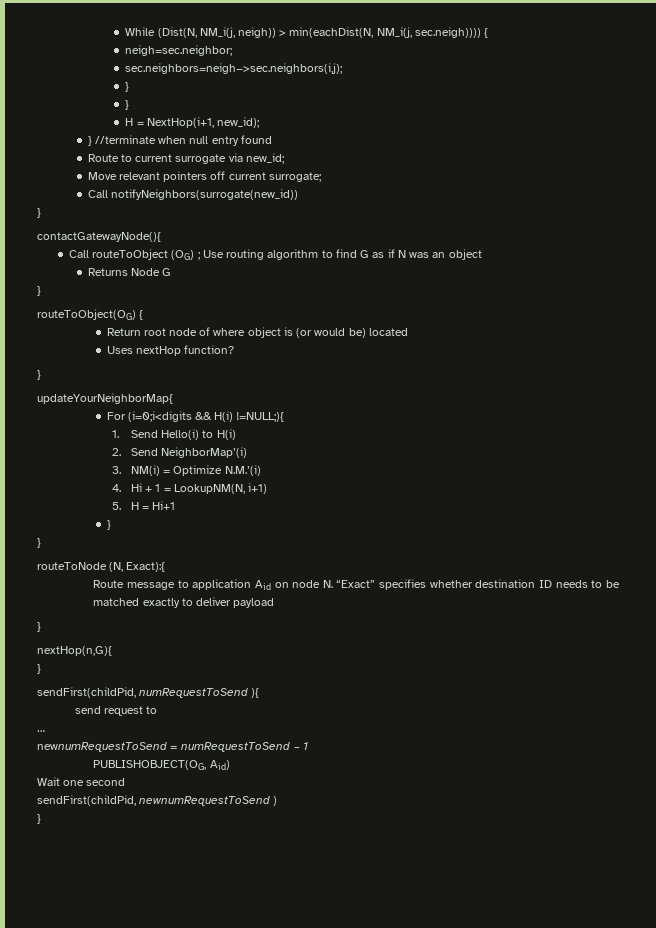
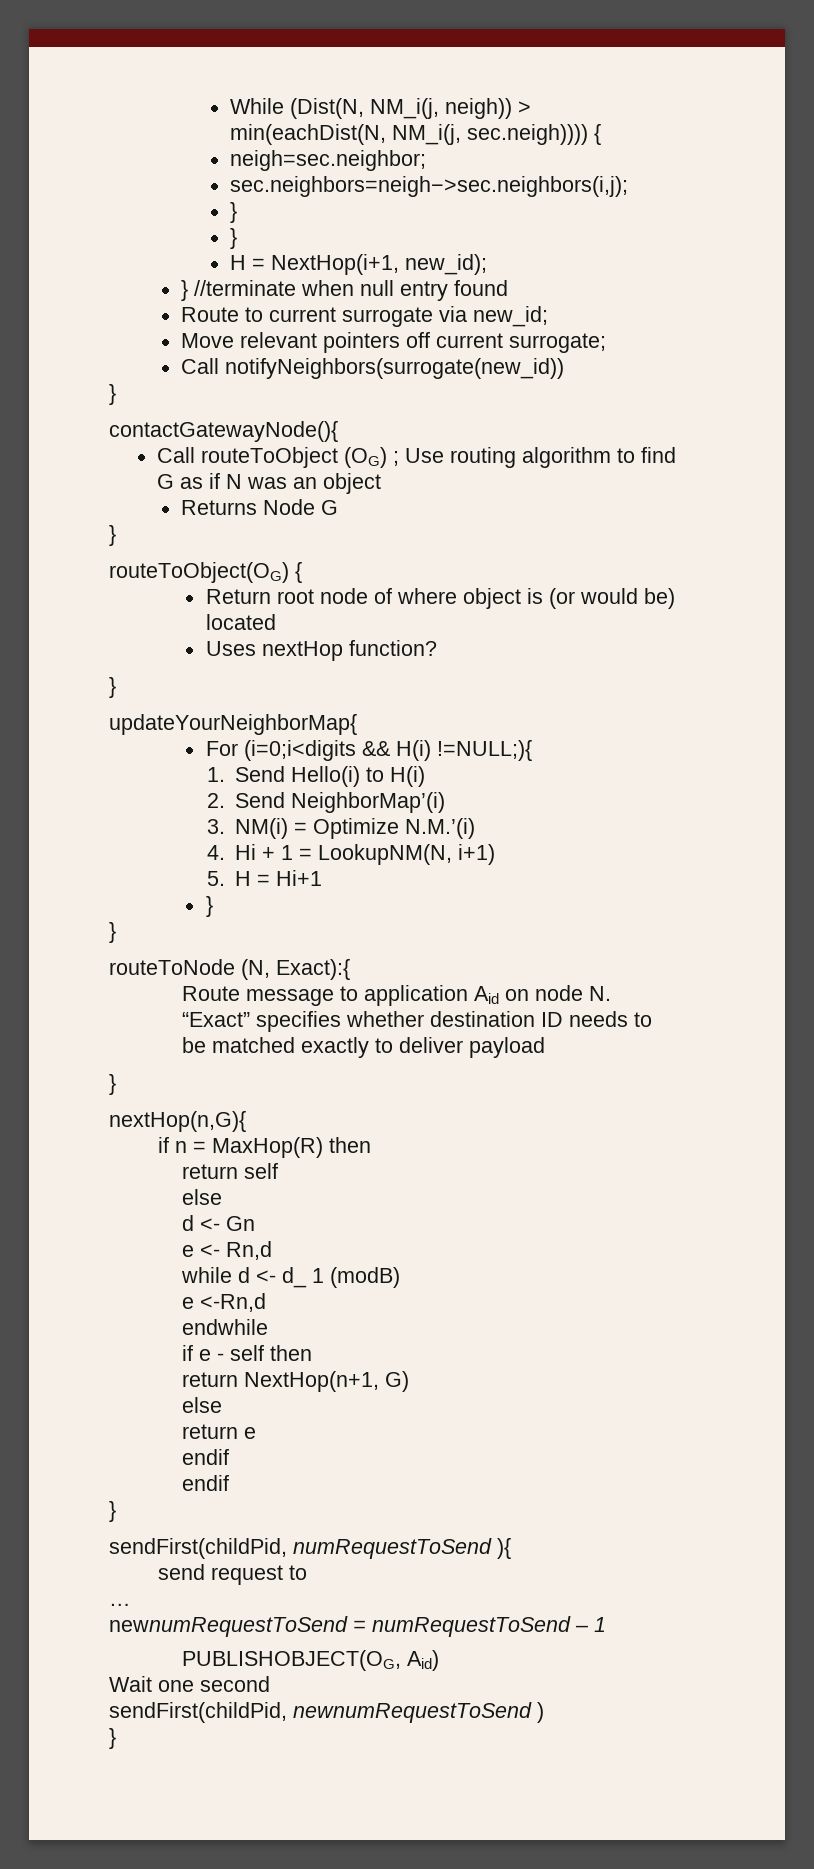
+ if n = MaxHop(R) then
+ return self
+ else
+ d <- Gn
+ e <- Rn,d
+ while d <- d_ 1 (modB)
+ e <-Rn,d
+ endwhile
+ if e - self then
+ return NextHop(n+1, G)
+ else
+ return e
+ endif
+ endif

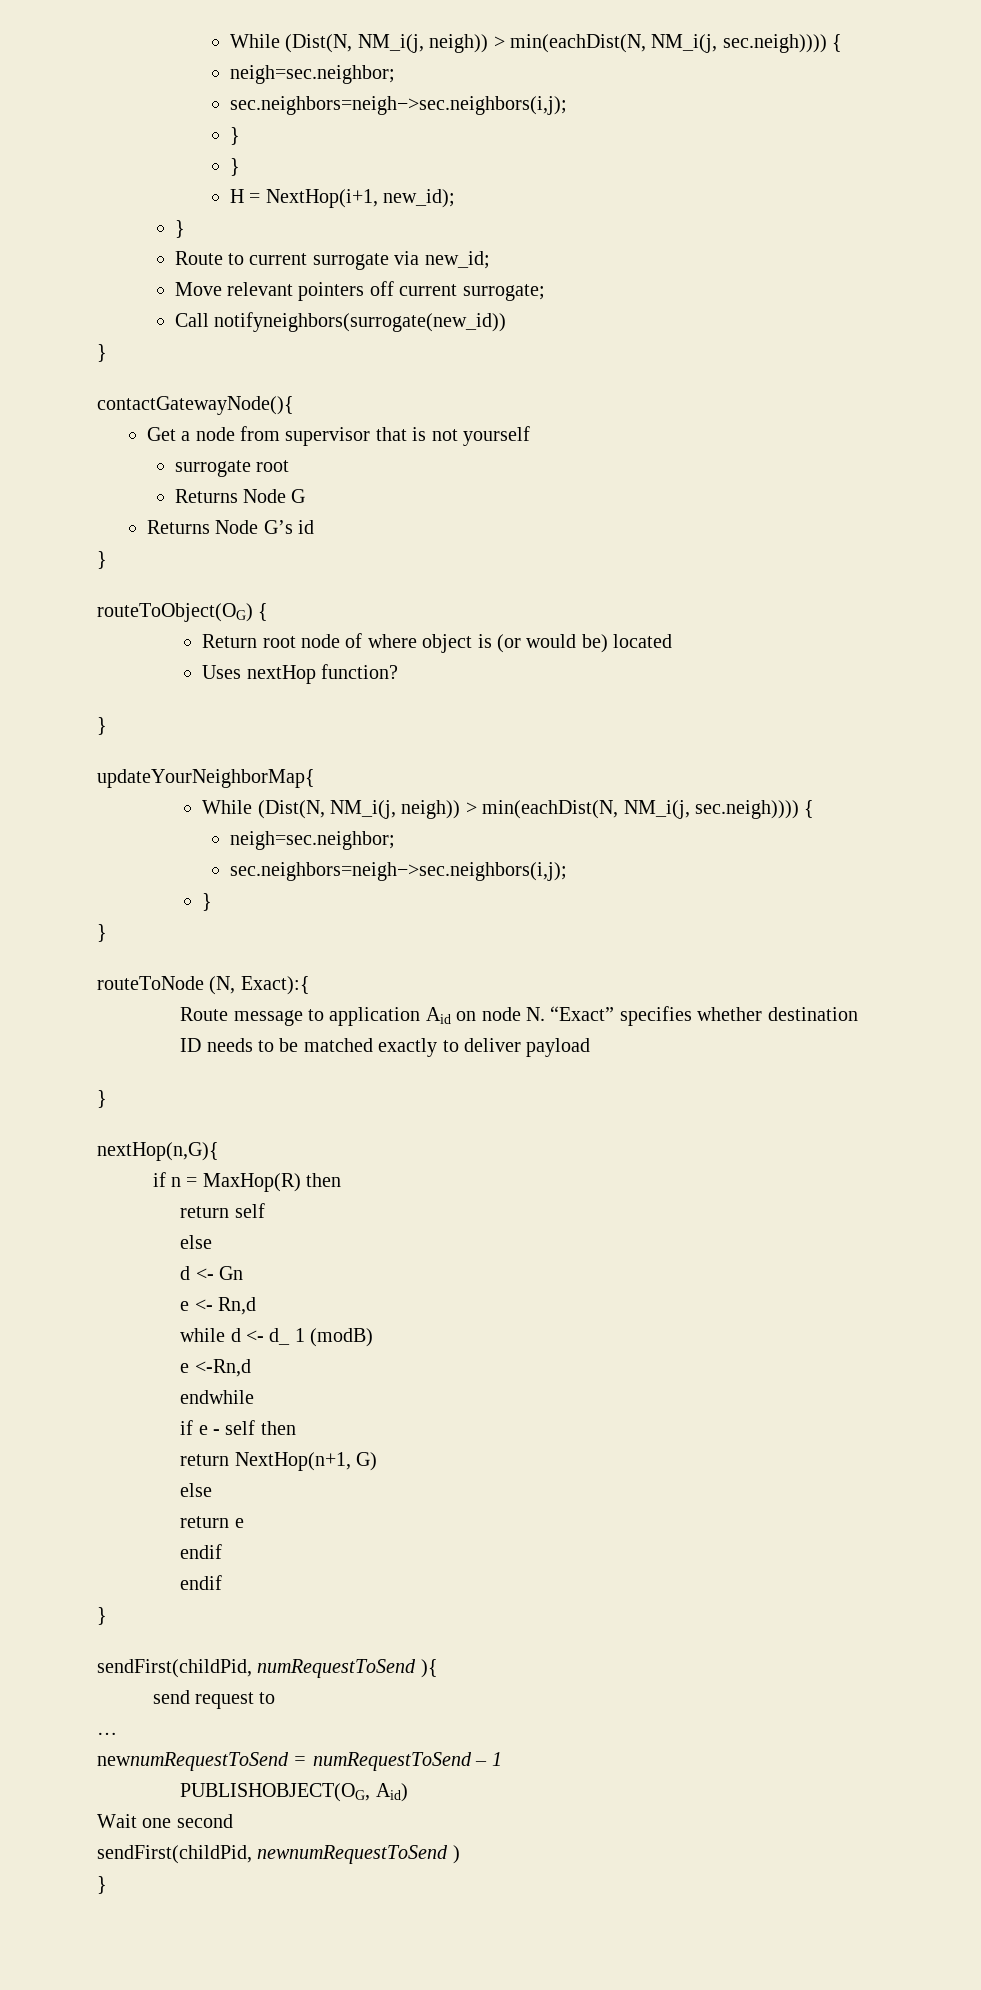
  H = NextHop(i+1, new_id);
- } //terminate when null entry found
+ }
- Call notifyNeighbors(surrogate(new_id))
+ Call notifyneighbors(surrogate(new_id))
- Call routeToObject (OG) ; Use routing algorithm to find G as if N was an object
+ Get a node from supervisor that is not yourself
+ surrogate root
+ Returns Node G’s id
  updateYourNeighborMap{
- For (i=0;i<digits && H(i) !=NULL;){
- 1. Send Hello(i) to H(i)
- 2. Send NeighborMap’(i)
- 3. NM(i) = Optimize N.M.’(i)
- 4. Hi + 1 = LookupNM(N, i+1)
- 5. H = Hi+1
+ While (Dist(N, NM_i(j, neigh)) > min(eachDist(N, NM_i(j, sec.neigh)))) {
+ neigh=sec.neighbor;
+ sec.neighbors=neigh−>sec.neighbors(i,j);

